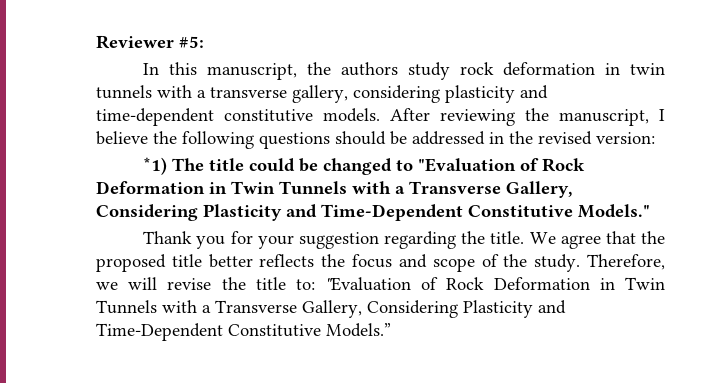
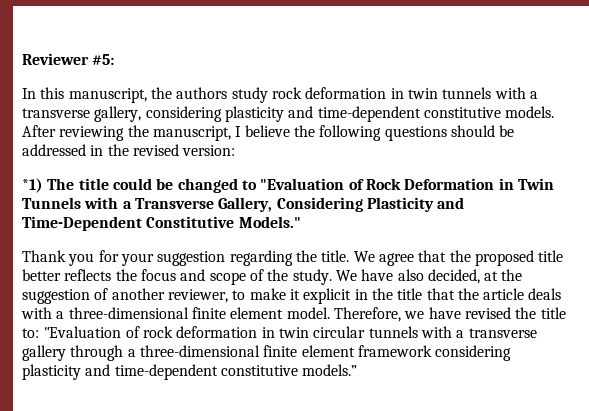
- Therefore, we will revise the title to: "Evaluation of Rock Deformation in Twin Tunnels with a Transverse Gallery, Considering Plasticity and Time-Dependent Constitutive Models.”
+ We have also decided, at the suggestion of another reviewer, to make it explicit in the title that the article deals with a three-dimensional finite element model. Therefore, we have revised the title to: "Evaluation of rock deformation in twin circular tunnels with a transverse gallery through a three-dimensional finite element framework considering plasticity and time-dependent constitutive models.”

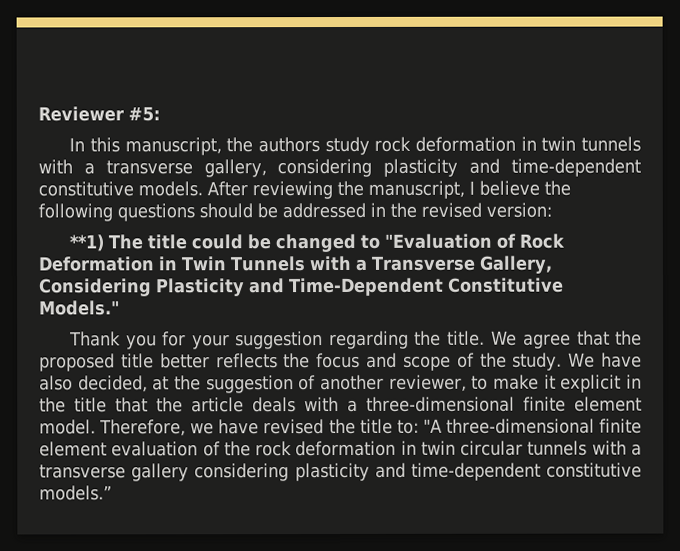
- *1) The title could be changed to "Evaluation of Rock Deformation in Twin Tunnels with a Transverse Gallery, Considering Plasticity and Time-Dependent Constitutive Models."
+ **1) The title could be changed to "Evaluation of Rock Deformation in Twin Tunnels with a Transverse Gallery, Considering Plasticity and Time-Dependent Constitutive Models."
- Therefore, we have revised the title to: "Evaluation of rock deformation in twin circular tunnels with a transverse gallery through a three-dimensional finite element framework considering plasticity and time-dependent constitutive models.”
+ Therefore, we have revised the title to: "A three-dimensional finite element evaluation of the rock deformation in twin circular tunnels with a transverse gallery considering plasticity and time-dependent constitutive models.”

